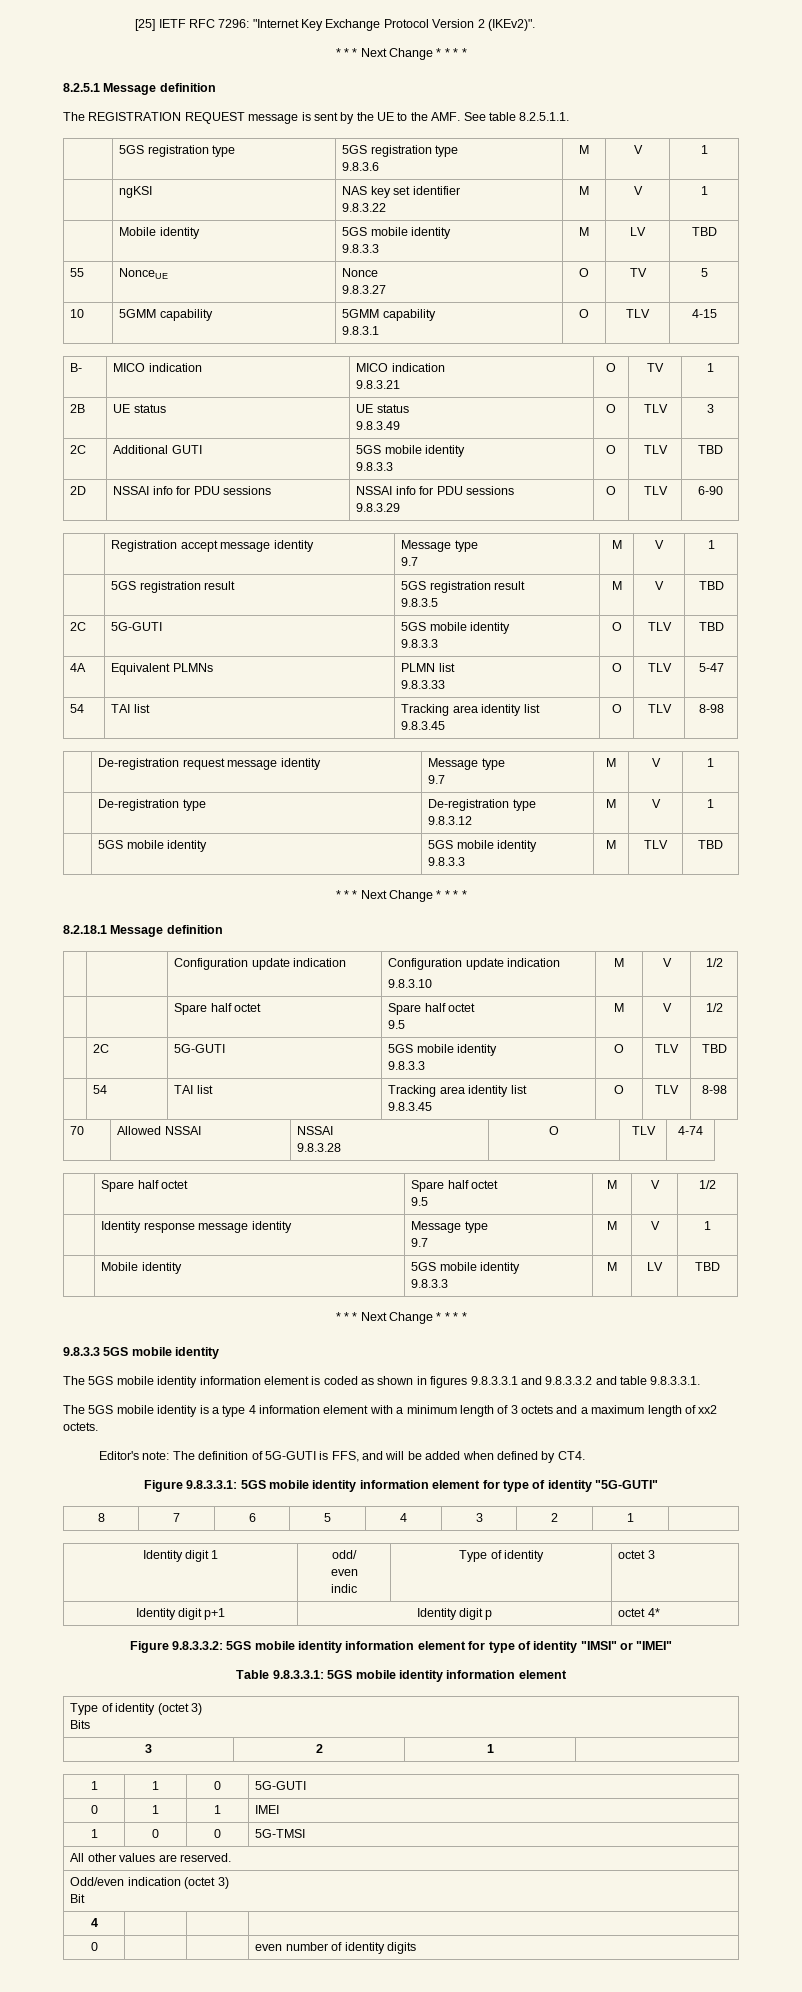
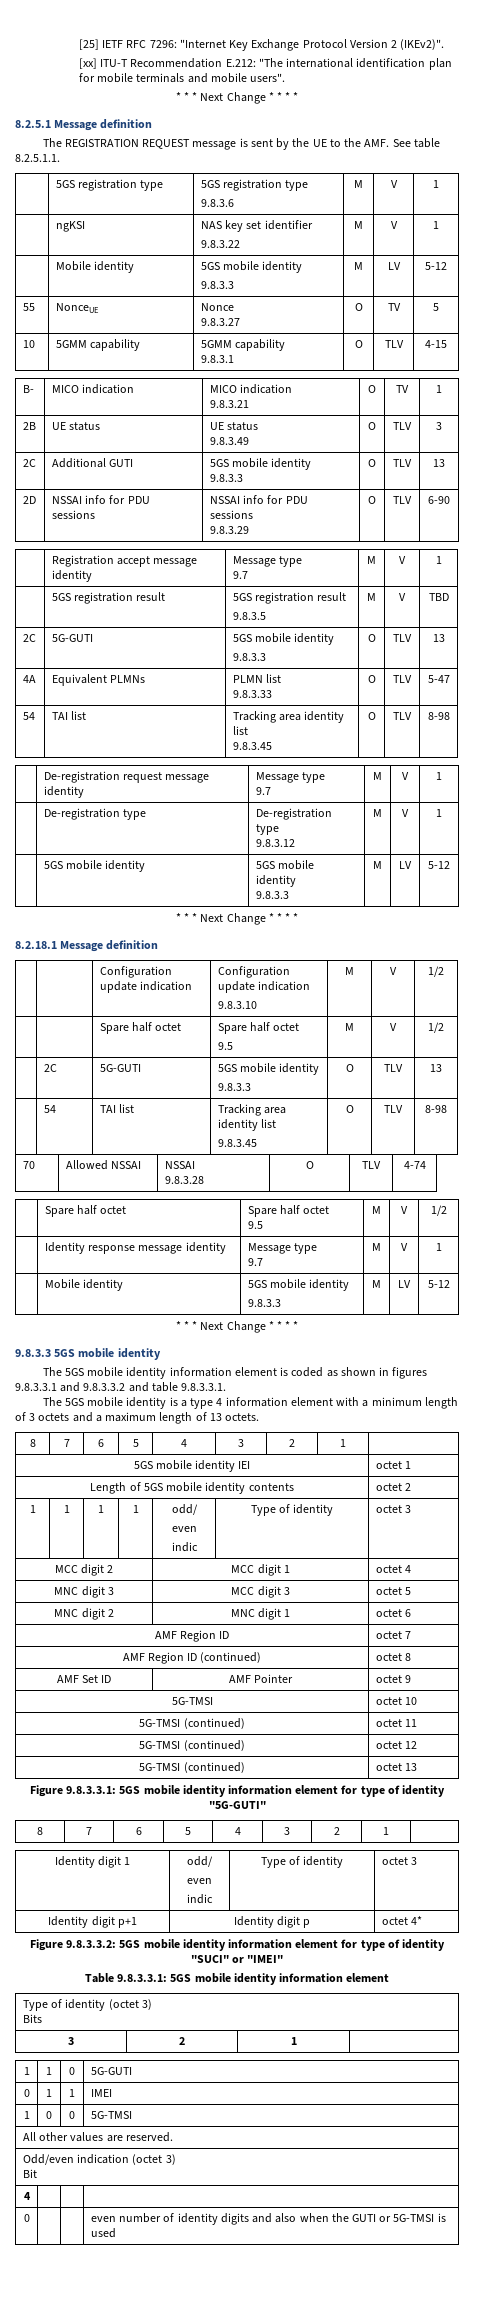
+ [xx] ITU-T Recommendation E.212: "The international identification plan for mobile terminals and mobile users".
  | ngKSI | NAS key set identifier
  9.8.3.22 | M | V | 1
  | Mobile identity | 5GS mobile identity
- 9.8.3.3 | M | LV | TBD
+ 9.8.3.3 | M | LV | 5-12
  2C | Additional GUTI | 5GS mobile identity
- 9.8.3.3 | O | TLV | TBD
+ 9.8.3.3 | O | TLV | 13
  | 5GS registration result | 5GS registration result
  9.8.3.5 | M | V | TBD
  2C | 5G-GUTI | 5GS mobile identity
- 9.8.3.3 | O | TLV | TBD
+ 9.8.3.3 | O | TLV | 13
  | 5GS mobile identity | 5GS mobile identity
- 9.8.3.3 | M | TLV | TBD
+ 9.8.3.3 | M | LV | 5-12
  | 2C | 5G-GUTI | 5GS mobile identity
- 9.8.3.3 | O | TLV | TBD
+ 9.8.3.3 | O | TLV | 13
  | Identity response message identity | Message type
  9.7 | M | V | 1
  | Mobile identity | 5GS mobile identity
- 9.8.3.3 | M | LV | TBD
+ 9.8.3.3 | M | LV | 5-12
- The 5GS mobile identity is a type 4 information element with a minimum length of 3 octets and a maximum length of xx2 octets.
- Editor's note: The definition of 5G-GUTI is FFS, and will be added when defined by CT4.
+ The 5GS mobile identity is a type 4 information element with a minimum length of 3 octets and a maximum length of 13 octets.
+ 8 | 7 | 6 | 5 | 4 | 3 | 2 | 1 |
+ 5GS mobile identity IEI | octet 1
+ Length of 5GS mobile identity contents | octet 2
+ 1 | 1 | 1 | 1 | odd/
+ even
+ indic | Type of identity | octet 3
+ MCC digit 2 | MCC digit 1 | octet 4
+ MNC digit 3 | MCC digit 3 | octet 5
+ MNC digit 2 | MNC digit 1 | octet 6
+ AMF Region ID | octet 7
+ AMF Region ID (continued) | octet 8
+ AMF Set ID | AMF Pointer | octet 9
+ 5G-TMSI | octet 10
+ 5G-TMSI (continued) | octet 11
+ 5G-TMSI (continued) | octet 12
+ 5G-TMSI (continued) | octet 13
- Figure 9.8.3.3.2: 5GS mobile identity information element for type of identity "IMSI" or "IMEI"
+ Figure 9.8.3.3.2: 5GS mobile identity information element for type of identity "SUCI" or "IMEI"
- 0 | | | even number of identity digits
+ 0 | | | even number of identity digits and also when the GUTI or 5G-TMSI is used

